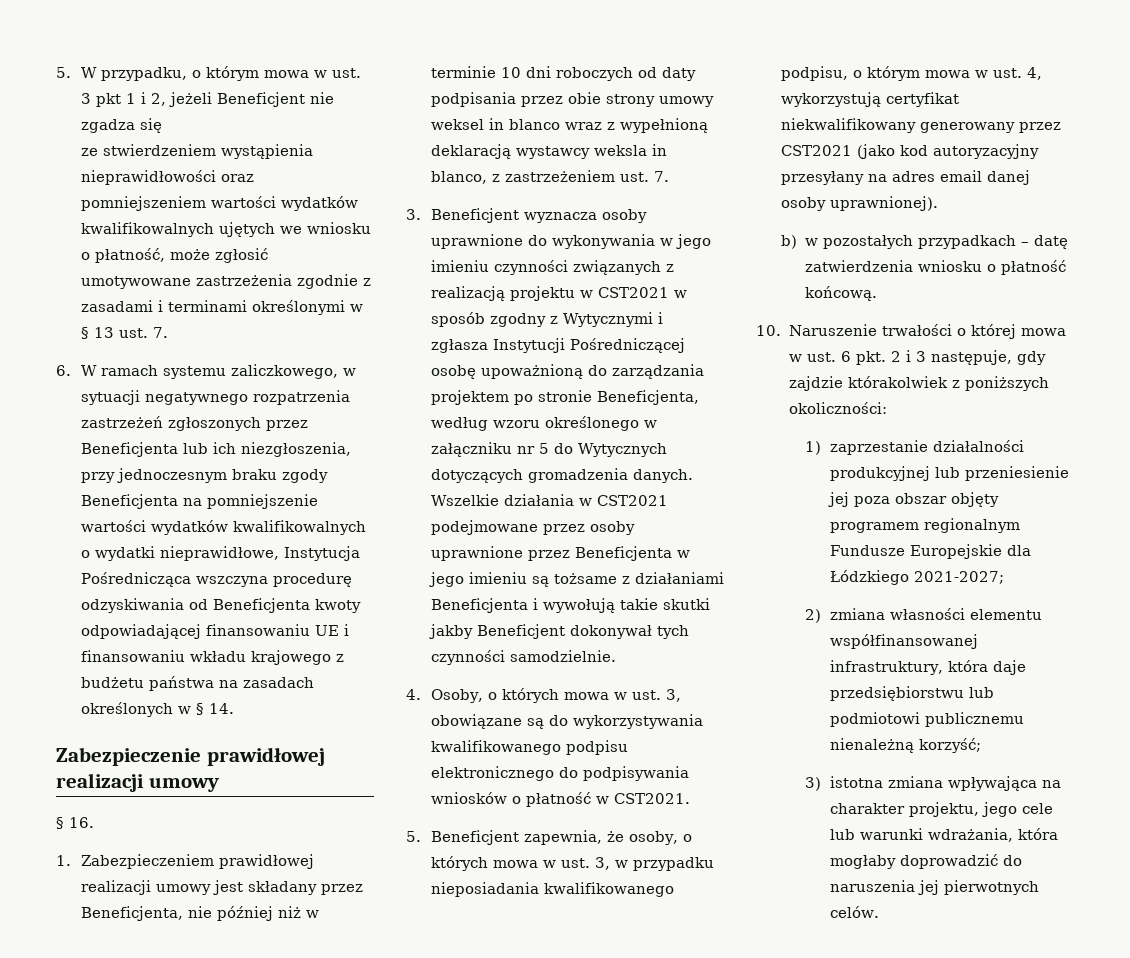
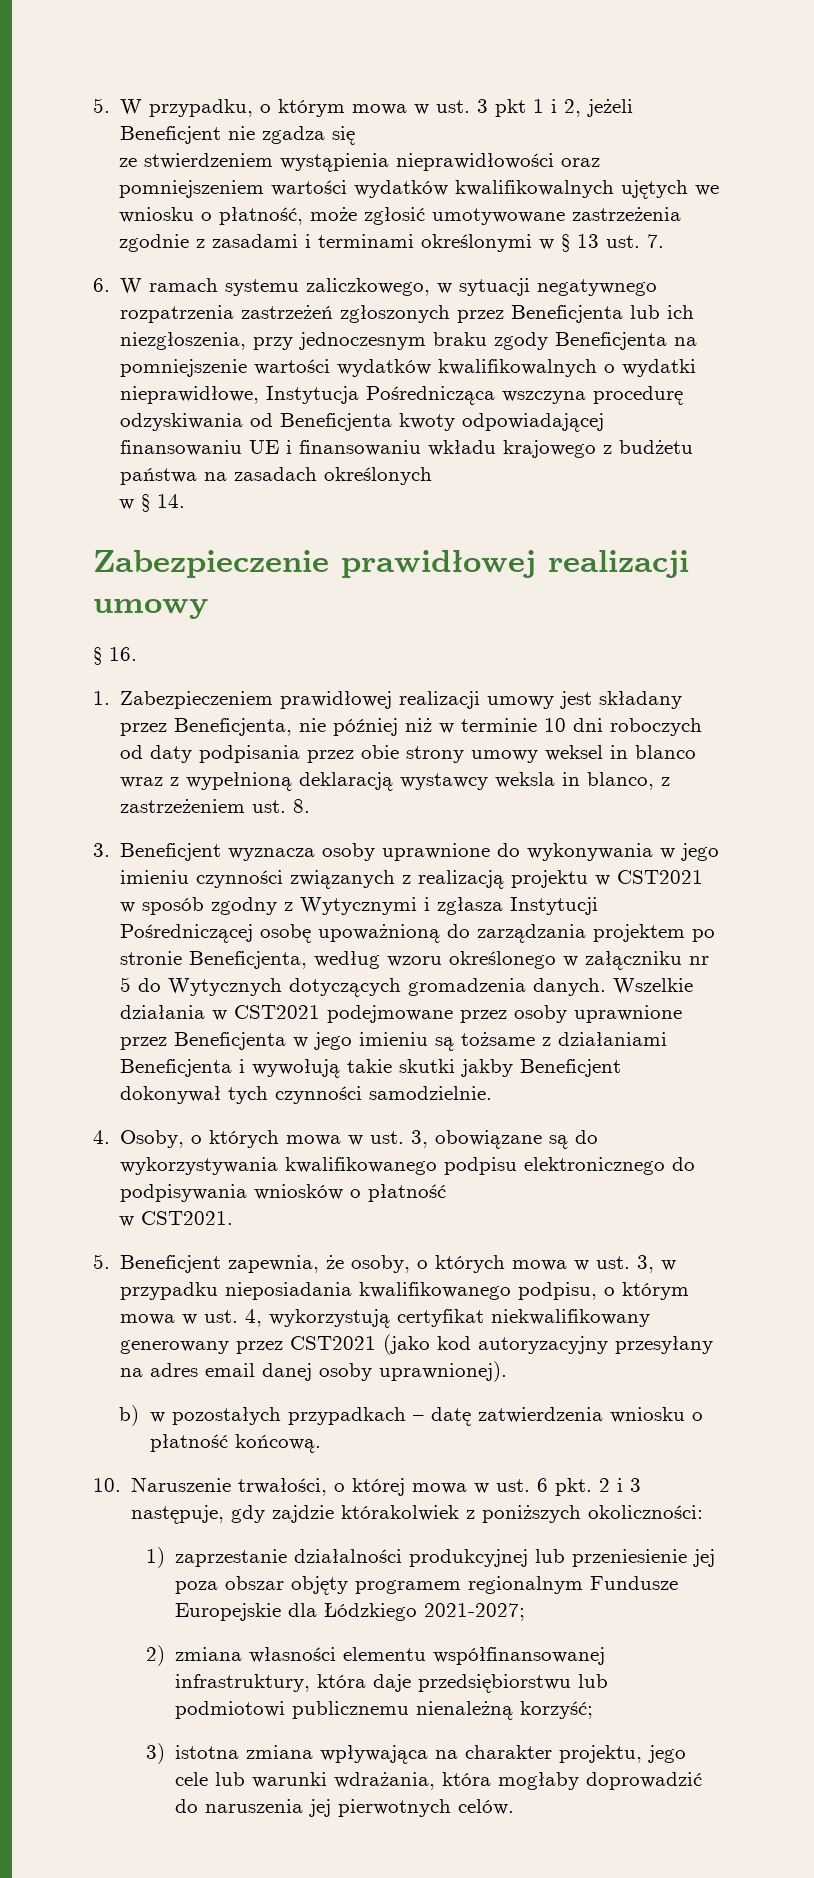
- 6. W ramach systemu zaliczkowego, w sytuacji negatywnego rozpatrzenia zastrzeżeń zgłoszonych przez Beneficjenta lub ich niezgłoszenia, przy jednoczesnym braku zgody Beneficjenta na pomniejszenie wartości wydatków kwalifikowalnych o wydatki nieprawidłowe, Instytucja Pośrednicząca wszczyna procedurę odzyskiwania od Beneficjenta kwoty odpowiadającej finansowaniu UE i finansowaniu wkładu krajowego z budżetu państwa na zasadach określonych w § 14.
+ 6. W ramach systemu zaliczkowego, w sytuacji negatywnego rozpatrzenia zastrzeżeń zgłoszonych przez Beneficjenta lub ich niezgłoszenia, przy jednoczesnym braku zgody Beneficjenta na pomniejszenie wartości wydatków kwalifikowalnych o wydatki nieprawidłowe, Instytucja Pośrednicząca wszczyna procedurę odzyskiwania od Beneficjenta kwoty odpowiadającej finansowaniu UE i finansowaniu wkładu krajowego z budżetu państwa na zasadach określonych
+ w § 14.
- 1. Zabezpieczeniem prawidłowej realizacji umowy jest składany przez Beneficjenta, nie później niż w terminie 10 dni roboczych od daty podpisania przez obie strony umowy weksel in blanco wraz z wypełnioną deklaracją wystawcy weksla in blanco, z zastrzeżeniem ust. 7.
+ 1. Zabezpieczeniem prawidłowej realizacji umowy jest składany przez Beneficjenta, nie później niż w terminie 10 dni roboczych od daty podpisania przez obie strony umowy weksel in blanco wraz z wypełnioną deklaracją wystawcy weksla in blanco, z zastrzeżeniem ust. 8.
- 4. Osoby, o których mowa w ust. 3, obowiązane są do wykorzystywania kwalifikowanego podpisu elektronicznego do podpisywania wniosków o płatność w CST2021.
+ 4. Osoby, o których mowa w ust. 3, obowiązane są do wykorzystywania kwalifikowanego podpisu elektronicznego do podpisywania wniosków o płatność
+ w CST2021.
- 10. Naruszenie trwałości o której mowa w ust. 6 pkt. 2 i 3 następuje, gdy zajdzie którakolwiek z poniższych okoliczności:
+ 10. Naruszenie trwałości, o której mowa w ust. 6 pkt. 2 i 3 następuje, gdy zajdzie którakolwiek z poniższych okoliczności:

